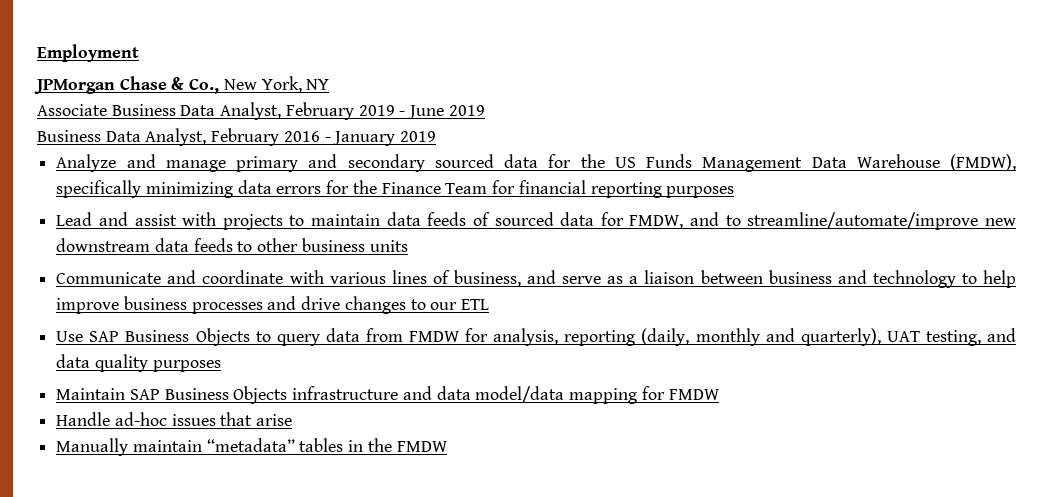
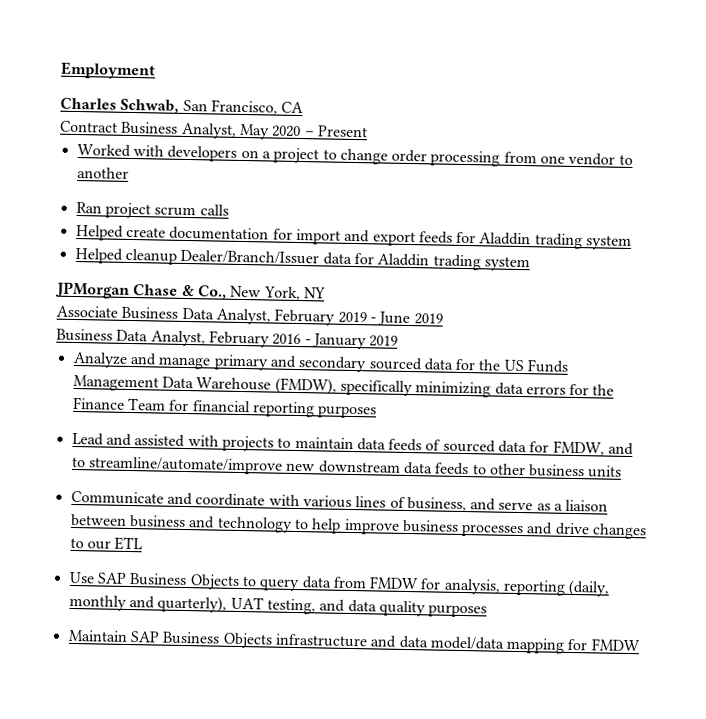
+ Charles Schwab, San Francisco, CA
+ Contract Business Analyst, May 2020 – Present
+ Worked with developers on a project to change order processing from one vendor to another
+ Ran project scrum calls
+ Helped create documentation for import and export feeds for Aladdin trading system
+ Helped cleanup Dealer/Branch/Issuer data for Aladdin trading system
- Lead and assist with projects to maintain data feeds of sourced data for FMDW, and to streamline/automate/improve new downstream data feeds to other business units
+ Lead and assisted with projects to maintain data feeds of sourced data for FMDW, and to streamline/automate/improve new downstream data feeds to other business units
- Handle ad-hoc issues that arise
- Manually maintain “metadata” tables in the FMDW

